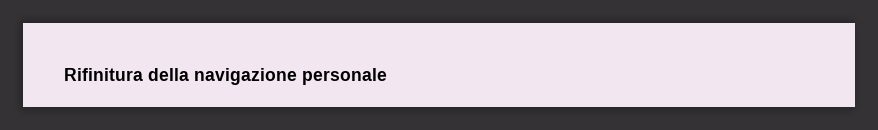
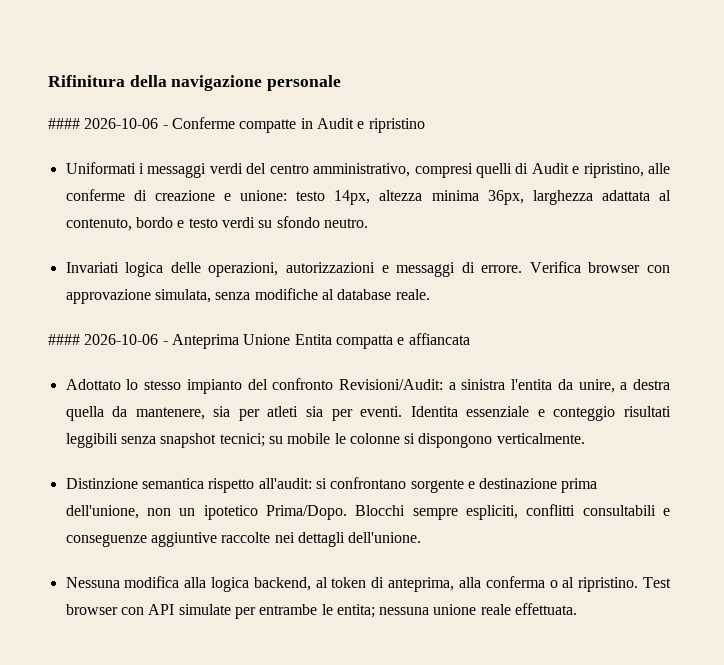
+ #### 2026-10-06 - Conferme compatte in Audit e ripristino
+ Uniformati i messaggi verdi del centro amministrativo, compresi quelli di Audit e ripristino, alle conferme di creazione e unione: testo 14px, altezza minima 36px, larghezza adattata al contenuto, bordo e testo verdi su sfondo neutro.
+ Invariati logica delle operazioni, autorizzazioni e messaggi di errore. Verifica browser con approvazione simulata, senza modifiche al database reale.
+ #### 2026-10-06 - Anteprima Unione Entita compatta e affiancata
+ Adottato lo stesso impianto del confronto Revisioni/Audit: a sinistra l'entita da unire, a destra quella da mantenere, sia per atleti sia per eventi. Identita essenziale e conteggio risultati leggibili senza snapshot tecnici; su mobile le colonne si dispongono verticalmente.
+ Distinzione semantica rispetto all'audit: si confrontano sorgente e destinazione prima dell'unione, non un ipotetico Prima/Dopo. Blocchi sempre espliciti, conflitti consultabili e conseguenze aggiuntive raccolte nei dettagli dell'unione.
+ Nessuna modifica alla logica backend, al token di anteprima, alla conferma o al ripristino. Test browser con API simulate per entrambe le entita; nessuna unione reale effettuata.

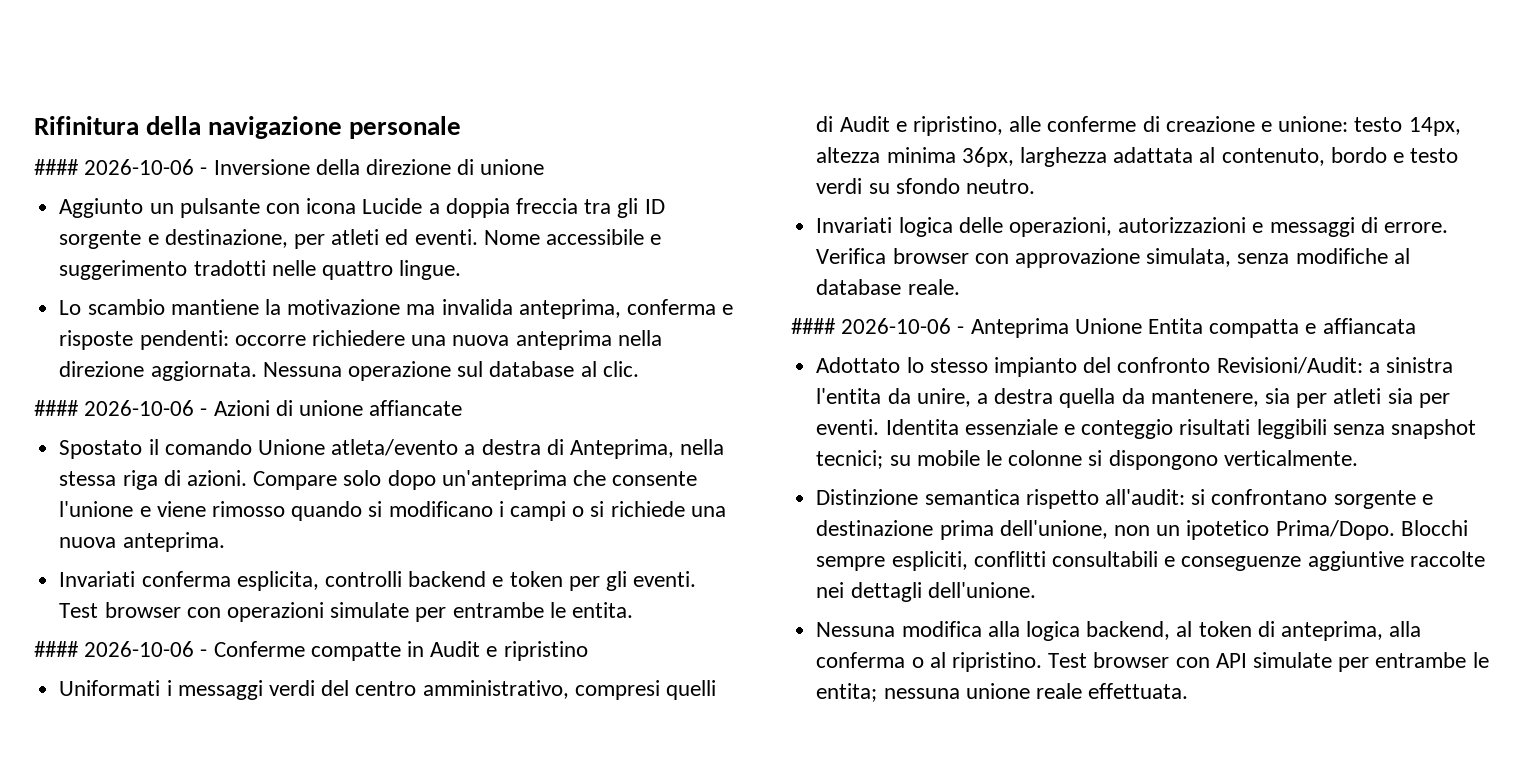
+ #### 2026-10-06 - Inversione della direzione di unione
+ Aggiunto un pulsante con icona Lucide a doppia freccia tra gli ID sorgente e destinazione, per atleti ed eventi. Nome accessibile e suggerimento tradotti nelle quattro lingue.
+ Lo scambio mantiene la motivazione ma invalida anteprima, conferma e risposte pendenti: occorre richiedere una nuova anteprima nella direzione aggiornata. Nessuna operazione sul database al clic.
+ #### 2026-10-06 - Azioni di unione affiancate
+ Spostato il comando Unione atleta/evento a destra di Anteprima, nella stessa riga di azioni. Compare solo dopo un'anteprima che consente l'unione e viene rimosso quando si modificano i campi o si richiede una nuova anteprima.
+ Invariati conferma esplicita, controlli backend e token per gli eventi. Test browser con operazioni simulate per entrambe le entita.

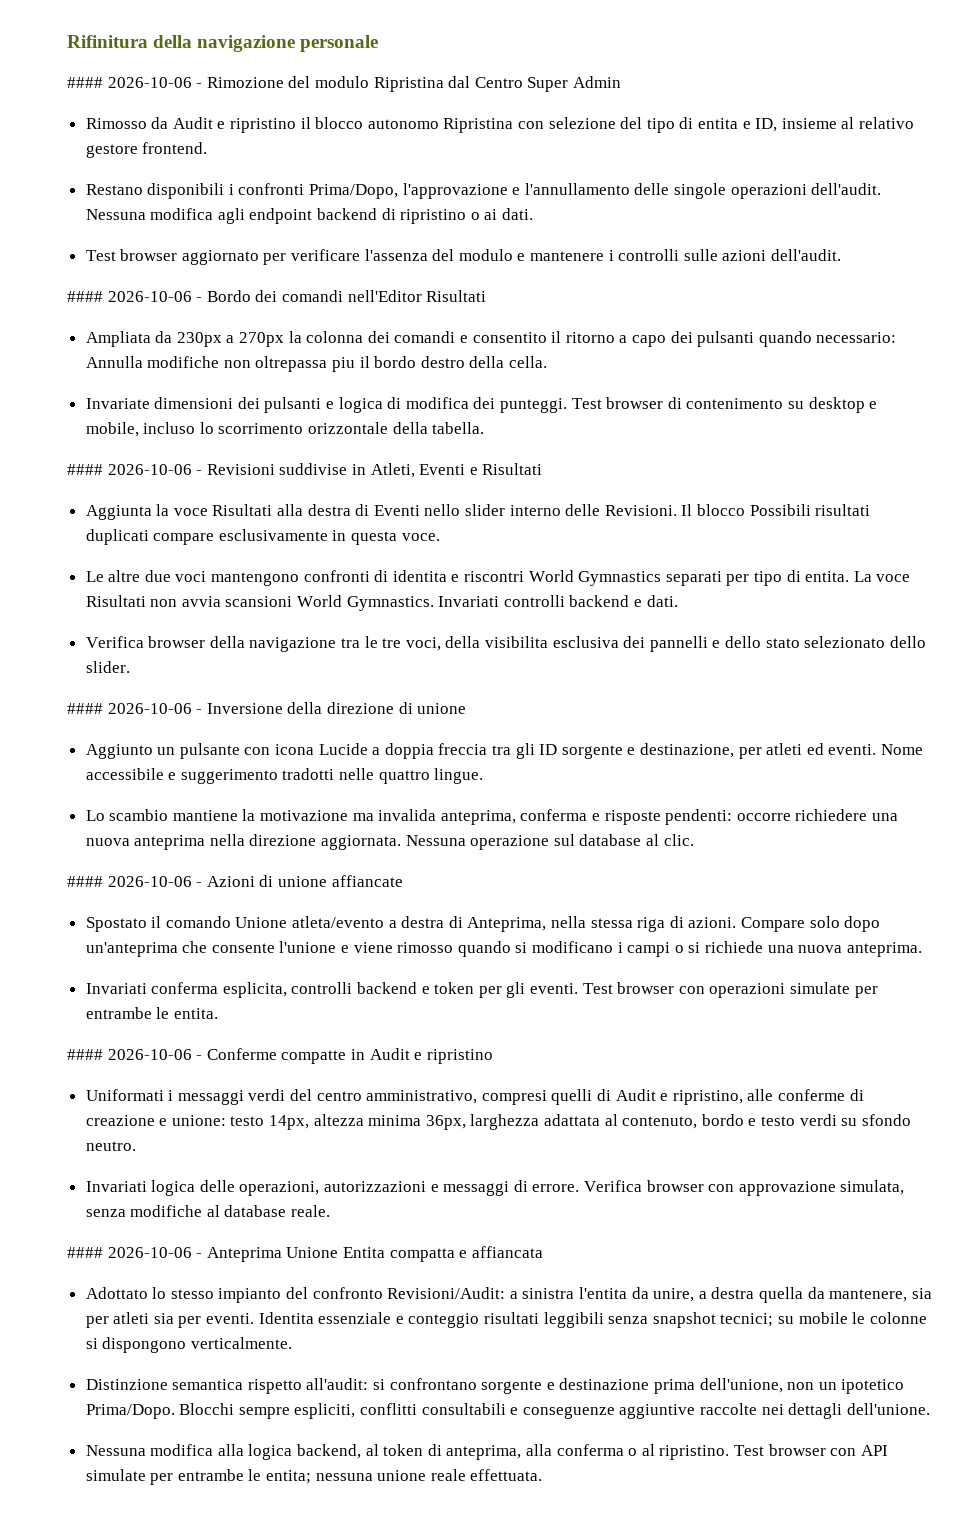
+ #### 2026-10-06 - Rimozione del modulo Ripristina dal Centro Super Admin
+ Rimosso da Audit e ripristino il blocco autonomo Ripristina con selezione del tipo di entita e ID, insieme al relativo gestore frontend.
+ Restano disponibili i confronti Prima/Dopo, l'approvazione e l'annullamento delle singole operazioni dell'audit. Nessuna modifica agli endpoint backend di ripristino o ai dati.
+ Test browser aggiornato per verificare l'assenza del modulo e mantenere i controlli sulle azioni dell'audit.
+ #### 2026-10-06 - Bordo dei comandi nell'Editor Risultati
+ Ampliata da 230px a 270px la colonna dei comandi e consentito il ritorno a capo dei pulsanti quando necessario: Annulla modifiche non oltrepassa piu il bordo destro della cella.
+ Invariate dimensioni dei pulsanti e logica di modifica dei punteggi. Test browser di contenimento su desktop e mobile, incluso lo scorrimento orizzontale della tabella.
+ #### 2026-10-06 - Revisioni suddivise in Atleti, Eventi e Risultati
+ Aggiunta la voce Risultati alla destra di Eventi nello slider interno delle Revisioni. Il blocco Possibili risultati duplicati compare esclusivamente in questa voce.
+ Le altre due voci mantengono confronti di identita e riscontri World Gymnastics separati per tipo di entita. La voce Risultati non avvia scansioni World Gymnastics. Invariati controlli backend e dati.
+ Verifica browser della navigazione tra le tre voci, della visibilita esclusiva dei pannelli e dello stato selezionato dello slider.

